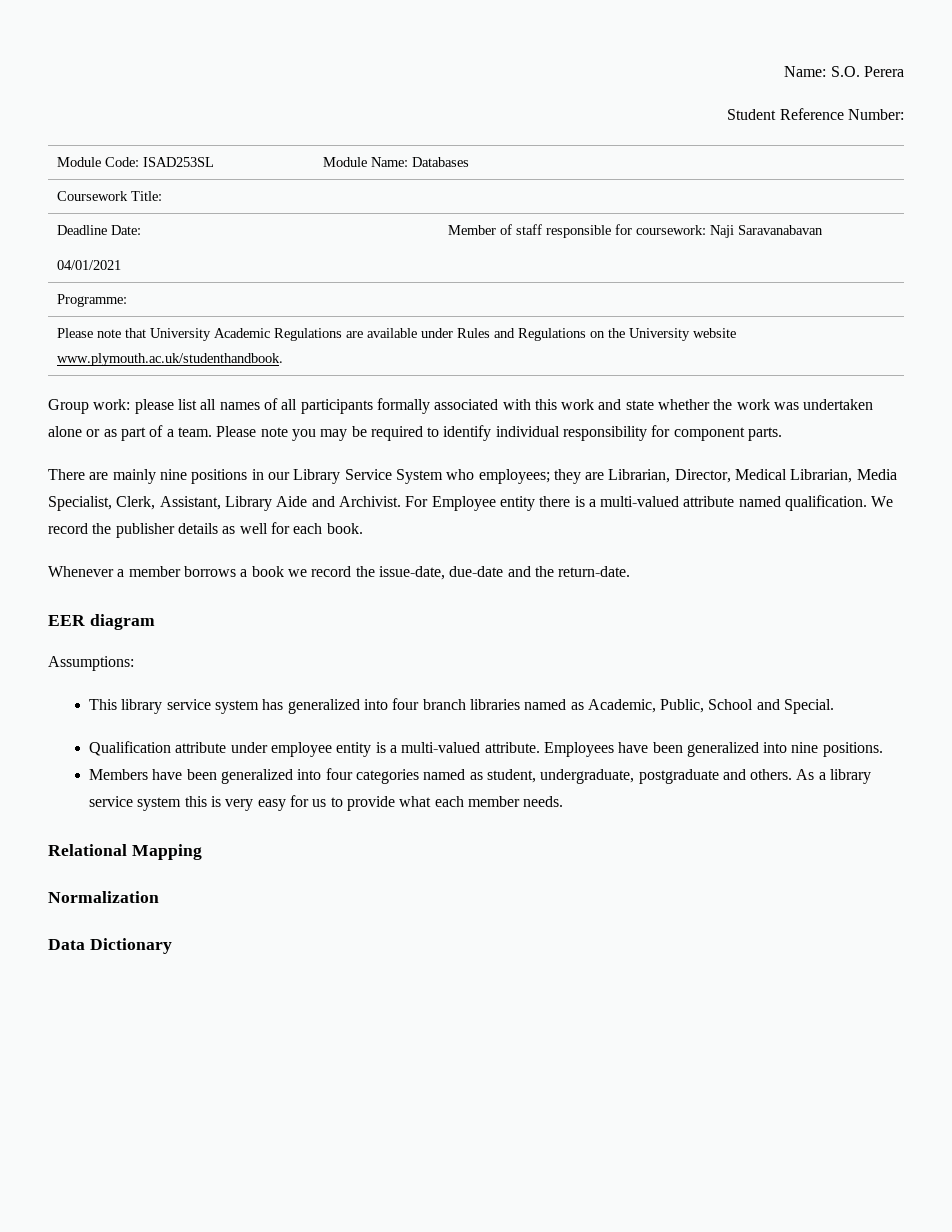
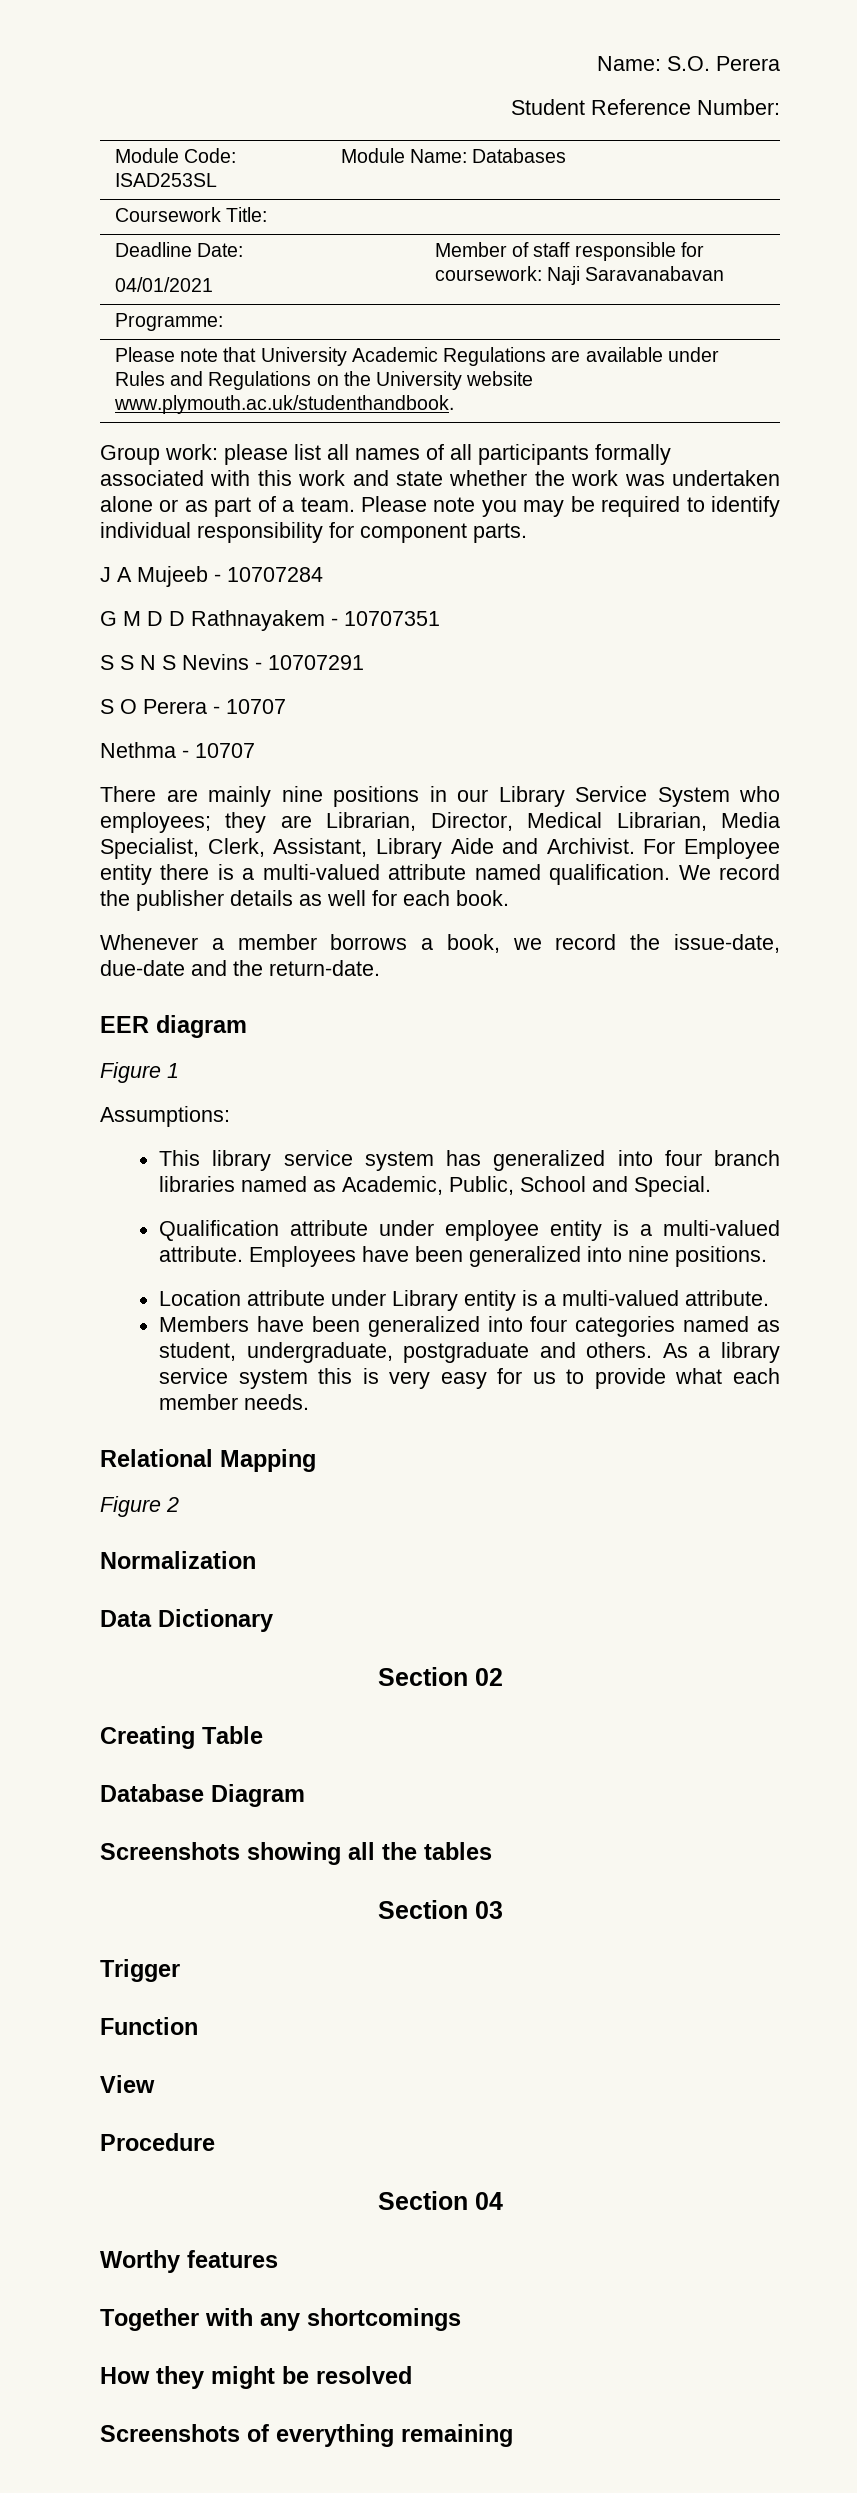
+ J A Mujeeb - 10707284
+ G M D D Rathnayakem - 10707351
+ S S N S Nevins - 10707291
+ S O Perera - 10707
+ Nethma - 10707
- Whenever a member borrows a book we record the issue-date, due-date and the return-date.
+ Whenever a member borrows a book, we record the issue-date, due-date and the return-date.
+ Figure 1
+ Location attribute under Library entity is a multi-valued attribute.
+ Figure 2
+ Section 02
+ Creating Table
+ Database Diagram
+ Screenshots showing all the tables
+ Section 03
+ Trigger
+ Function
+ View
+ Procedure
+ Section 04
+ Worthy features
+ Together with any shortcomings
+ How they might be resolved
+ Screenshots of everything remaining

